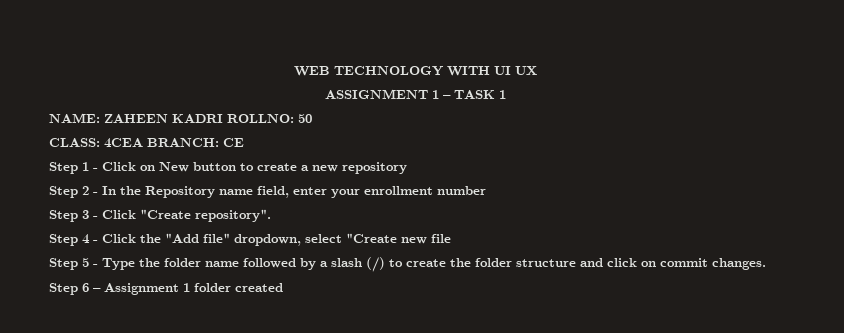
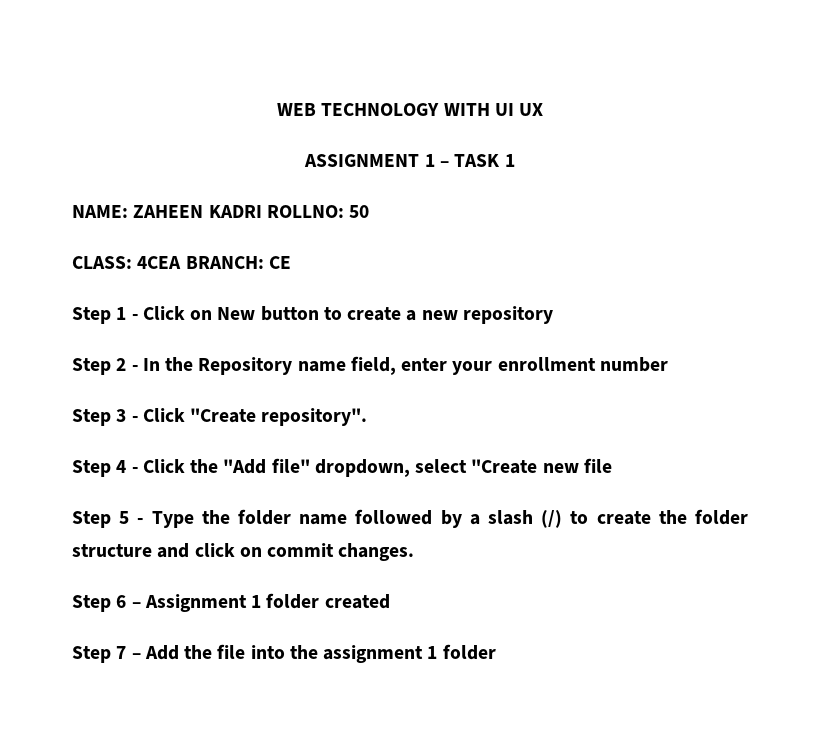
+ Step 7 – Add the file into the assignment 1 folder

